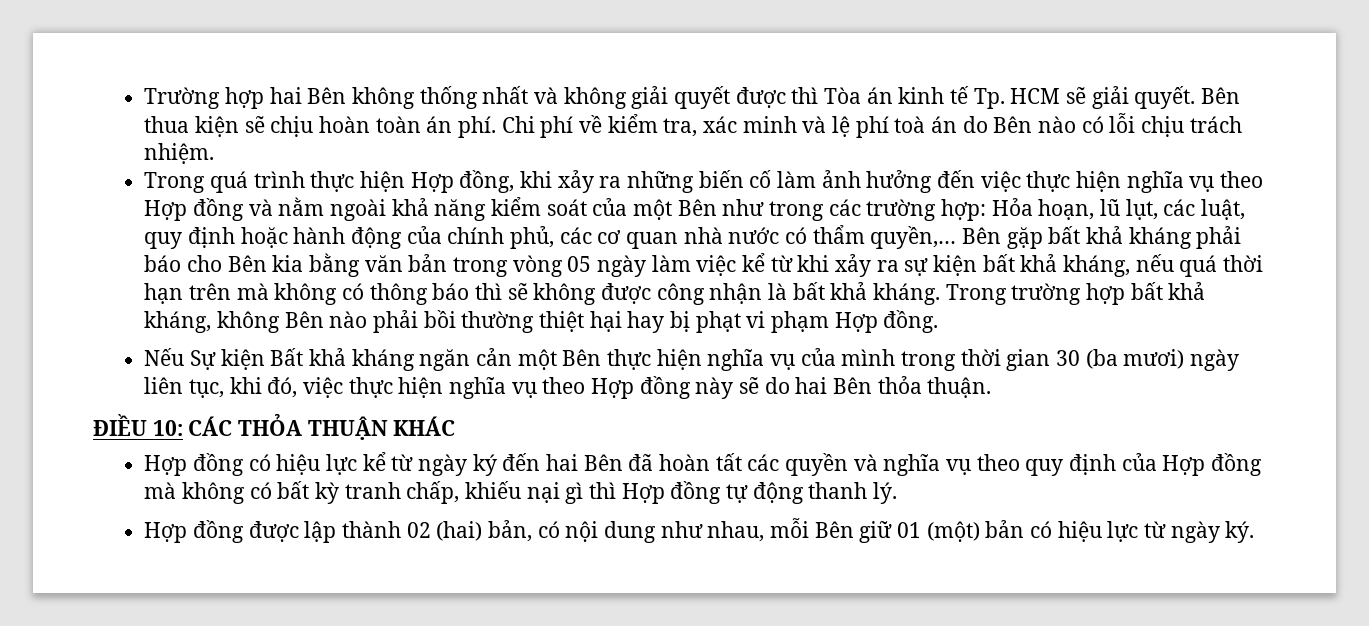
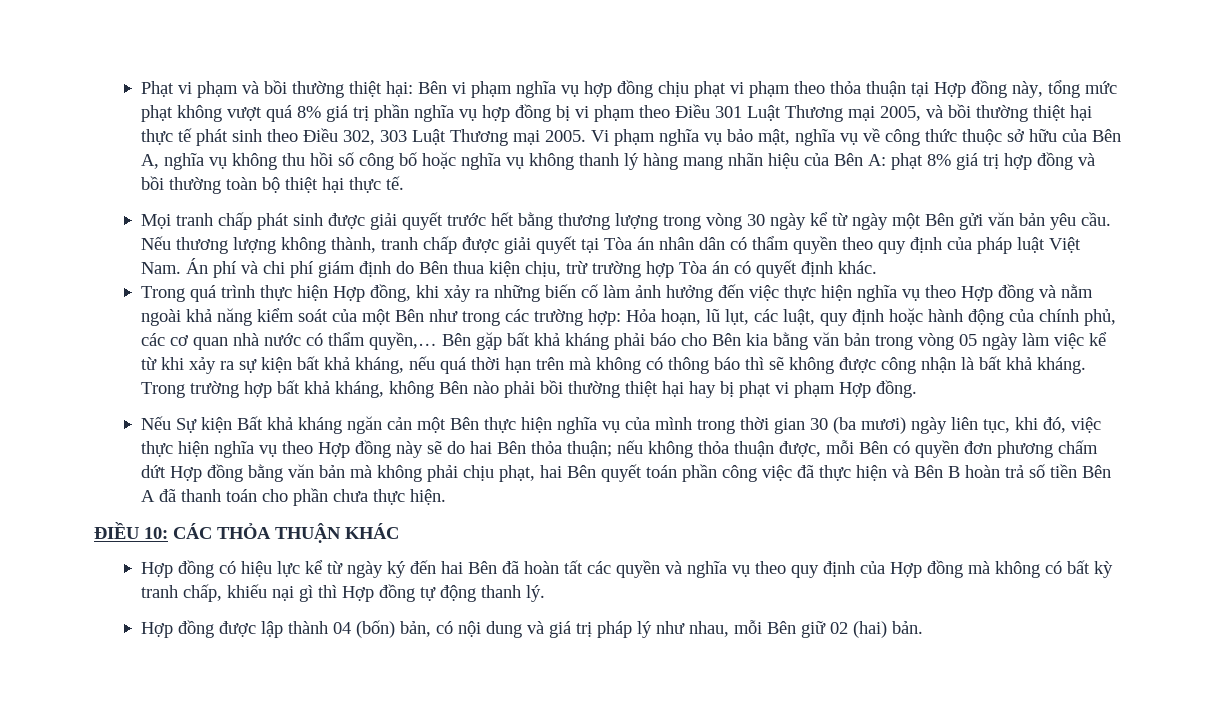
- Trường hợp hai Bên không thống nhất và không giải quyết được thì Tòa án kinh tế Tp. HCM sẽ giải quyết. Bên thua kiện sẽ chịu hoàn toàn án phí. Chi phí về kiểm tra, xác minh và lệ phí toà án do Bên nào có lỗi chịu trách nhiệm.
+ Phạt vi phạm và bồi thường thiệt hại: Bên vi phạm nghĩa vụ hợp đồng chịu phạt vi phạm theo thỏa thuận tại Hợp đồng này, tổng mức phạt không vượt quá 8% giá trị phần nghĩa vụ hợp đồng bị vi phạm theo Điều 301 Luật Thương mại 2005, và bồi thường thiệt hại thực tế phát sinh theo Điều 302, 303 Luật Thương mại 2005. Vi phạm nghĩa vụ bảo mật, nghĩa vụ về công thức thuộc sở hữu của Bên A, nghĩa vụ không thu hồi số công bố hoặc nghĩa vụ không thanh lý hàng mang nhãn hiệu của Bên A: phạt 8% giá trị hợp đồng và bồi thường toàn bộ thiệt hại thực tế.
+ Mọi tranh chấp phát sinh được giải quyết trước hết bằng thương lượng trong vòng 30 ngày kể từ ngày một Bên gửi văn bản yêu cầu. Nếu thương lượng không thành, tranh chấp được giải quyết tại Tòa án nhân dân có thẩm quyền theo quy định của pháp luật Việt Nam. Án phí và chi phí giám định do Bên thua kiện chịu, trừ trường hợp Tòa án có quyết định khác.
- Nếu Sự kiện Bất khả kháng ngăn cản một Bên thực hiện nghĩa vụ của mình trong thời gian 30 (ba mươi) ngày liên tục, khi đó, việc thực hiện nghĩa vụ theo Hợp đồng này sẽ do hai Bên thỏa thuận.
+ Nếu Sự kiện Bất khả kháng ngăn cản một Bên thực hiện nghĩa vụ của mình trong thời gian 30 (ba mươi) ngày liên tục, khi đó, việc thực hiện nghĩa vụ theo Hợp đồng này sẽ do hai Bên thỏa thuận; nếu không thỏa thuận được, mỗi Bên có quyền đơn phương chấm dứt Hợp đồng bằng văn bản mà không phải chịu phạt, hai Bên quyết toán phần công việc đã thực hiện và Bên B hoàn trả số tiền Bên A đã thanh toán cho phần chưa thực hiện.
- Hợp đồng được lập thành 02 (hai) bản, có nội dung như nhau, mỗi Bên giữ 01 (một) bản có hiệu lực từ ngày ký.
+ Hợp đồng được lập thành 04 (bốn) bản, có nội dung và giá trị pháp lý như nhau, mỗi Bên giữ 02 (hai) bản.

